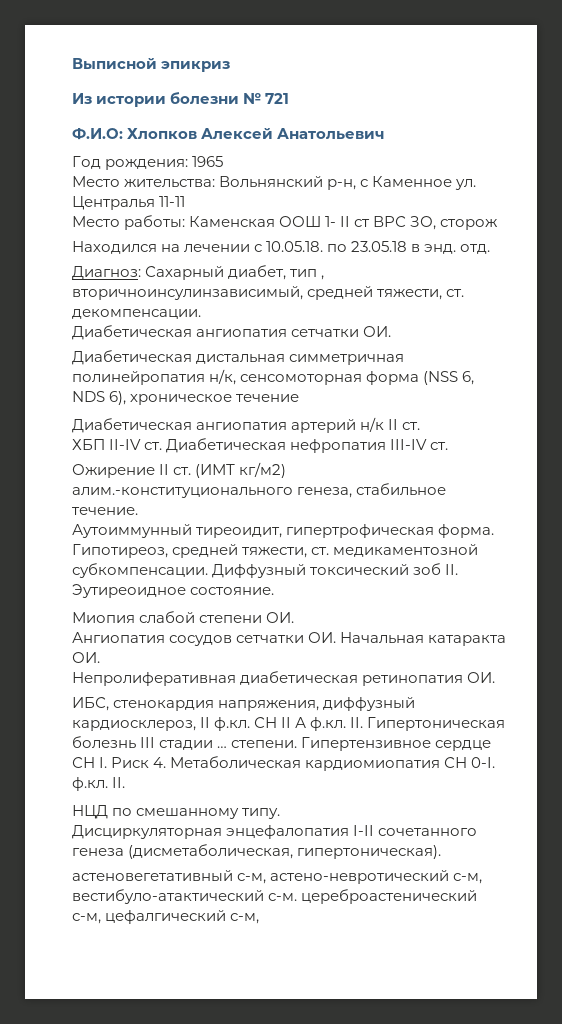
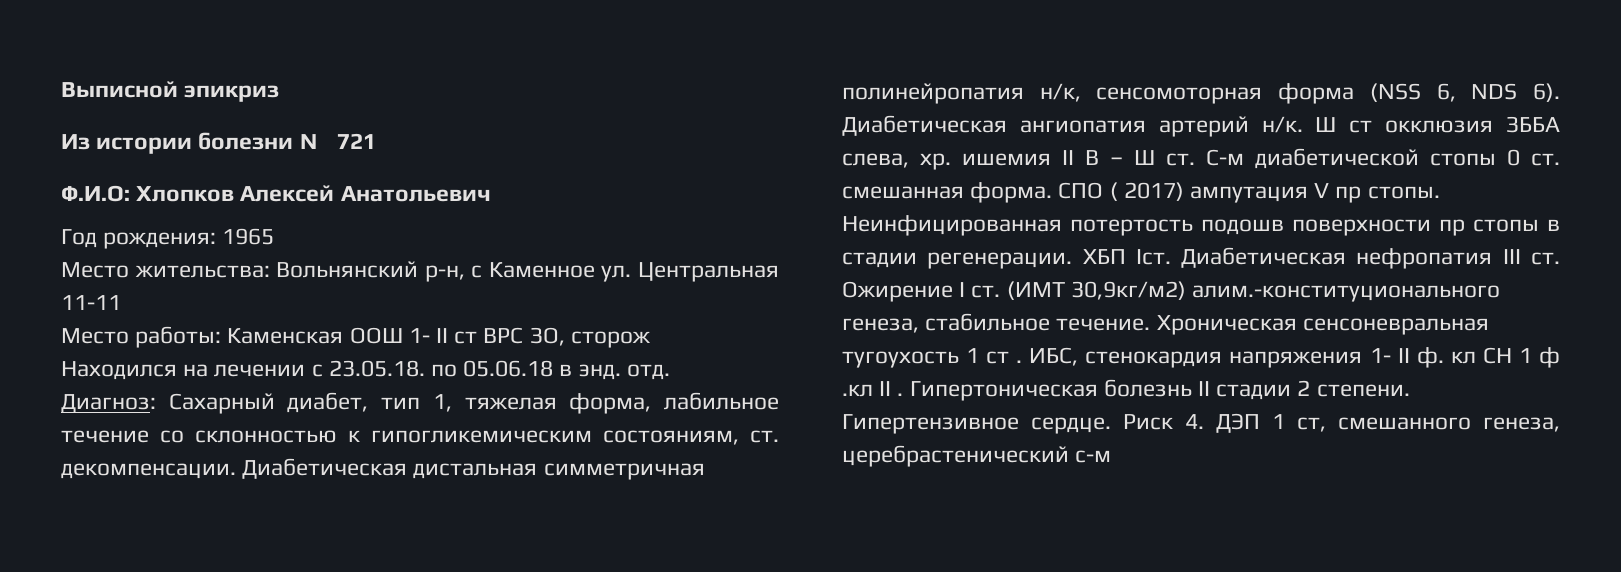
- Место жительства: Вольнянский р-н, с Каменное ул. Централья 11-11
+ Место жительства: Вольнянский р-н, с Каменное ул. Центральная 11-11
- Находился на лечении с 10.05.18. по 23.05.18 в энд. отд.
+ Находился на лечении с 23.05.18. по 05.06.18 в энд. отд.
- Диагноз: Сахарный диабет, тип , вторичноинсулинзависимый, средней тяжести, ст. декомпенсации.
- Диабетическая ангиопатия сетчатки ОИ.
- Диабетическая дистальная симметричная полинейропатия н/к, сенсомоторная форма (NSS 6, NDS 6), хроническое течение
- Диабетическая ангиопатия артерий н/к II ст.
- ХБП II-IV ст. Диабетическая нефропатия III-IV ст.
- Ожирение II ст. (ИМТ кг/м2) алим.-конституционального генеза, стабильное течение.
- Аутоиммунный тиреоидит, гипертрофическая форма. Гипотиреоз, средней тяжести, ст. медикаментозной субкомпенсации. Диффузный токсический зоб II. Эутиреоидное состояние.
- Миопия слабой степени ОИ.
- Ангиопатия сосудов сетчатки ОИ. Начальная катаракта ОИ.
- Непролиферативная диабетическая ретинопатия ОИ.
- ИБС, стенокардия напряжения, диффузный кардиосклероз, II ф.кл. СН II А ф.кл. II. Гипертоническая болезнь III стадии … степени. Гипертензивное сердце СН I. Риск 4. Метаболическая кардиомиопатия СН 0-I. ф.кл. II.
- НЦД по смешанному типу.
- Дисциркуляторная энцефалопатия I-II сочетанного генеза (дисметаболическая, гипертоническая).
- астеновегетативный с-м, астено-невротический с-м, вестибуло-атактический с-м. цереброастенический с-м, цефалгический с-м,
+ Диагноз: Сахарный диабет, тип 1, тяжелая форма, лабильное течение со склонностью к гипогликемическим состояниям, ст. декомпенсации. Диабетическая дистальная симметричная полинейропатия н/к, сенсомоторная форма (NSS 6, NDS 6). Диабетическая ангиопатия артерий н/к. Ш ст окклюзия ЗББА слева, хр. ишемия II В – Ш ст. С-м диабетической стопы 0 ст. смешанная форма. СПО ( 2017) ампутация V пр стопы. Неинфицированная потертость подошв поверхности пр стопы в стадии регенерации. ХБП Iст. Диабетическая нефропатия III ст. Ожирение I ст. (ИМТ 30,9кг/м2) алим.-конституционального генеза, стабильное течение. Хроническая сенсоневральная тугоухость 1 ст . ИБС, стенокардия напряжения 1- II ф. кл СН 1 ф .кл II . Гипертоническая болезнь II стадии 2 степени. Гипертензивное сердце. Риск 4. ДЭП 1 ст, смешанного генеза, церебрастенический с-м

